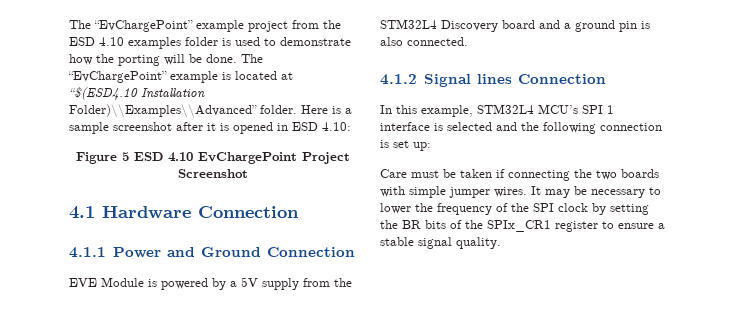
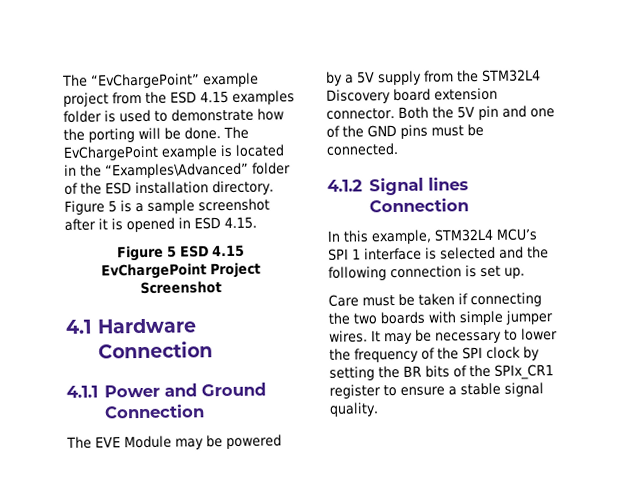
- The “EvChargePoint” example project from the ESD 4.10 examples folder is used to demonstrate how the porting will be done.
+ The “EvChargePoint” example project from the ESD 4.15 examples folder is used to demonstrate how the porting will be done.
- The “EvChargePoint” example is located at “$(ESD4.10 Installation Folder)\\Examples\\Advanced” folder. Here is a sample screenshot after it is opened in ESD 4.10:
+ The EvChargePoint example is located in the “Examples\Advanced” folder of the ESD installation directory. Figure 5 is a sample screenshot after it is opened in ESD 4.15.
- Figure 5 ESD 4.10 EvChargePoint Project Screenshot
+ Figure 5 ESD 4.15 EvChargePoint Project Screenshot
- EVE Module is powered by a 5V supply from the STM32L4 Discovery board and a ground pin is also connected.
+ The EVE Module may be powered by a 5V supply from the STM32L4 Discovery board extension connector. Both the 5V pin and one of the GND pins must be connected.
- In this example, STM32L4 MCU’s SPI 1 interface is selected and the following connection is set up:
+ In this example, STM32L4 MCU’s SPI 1 interface is selected and the following connection is set up.

